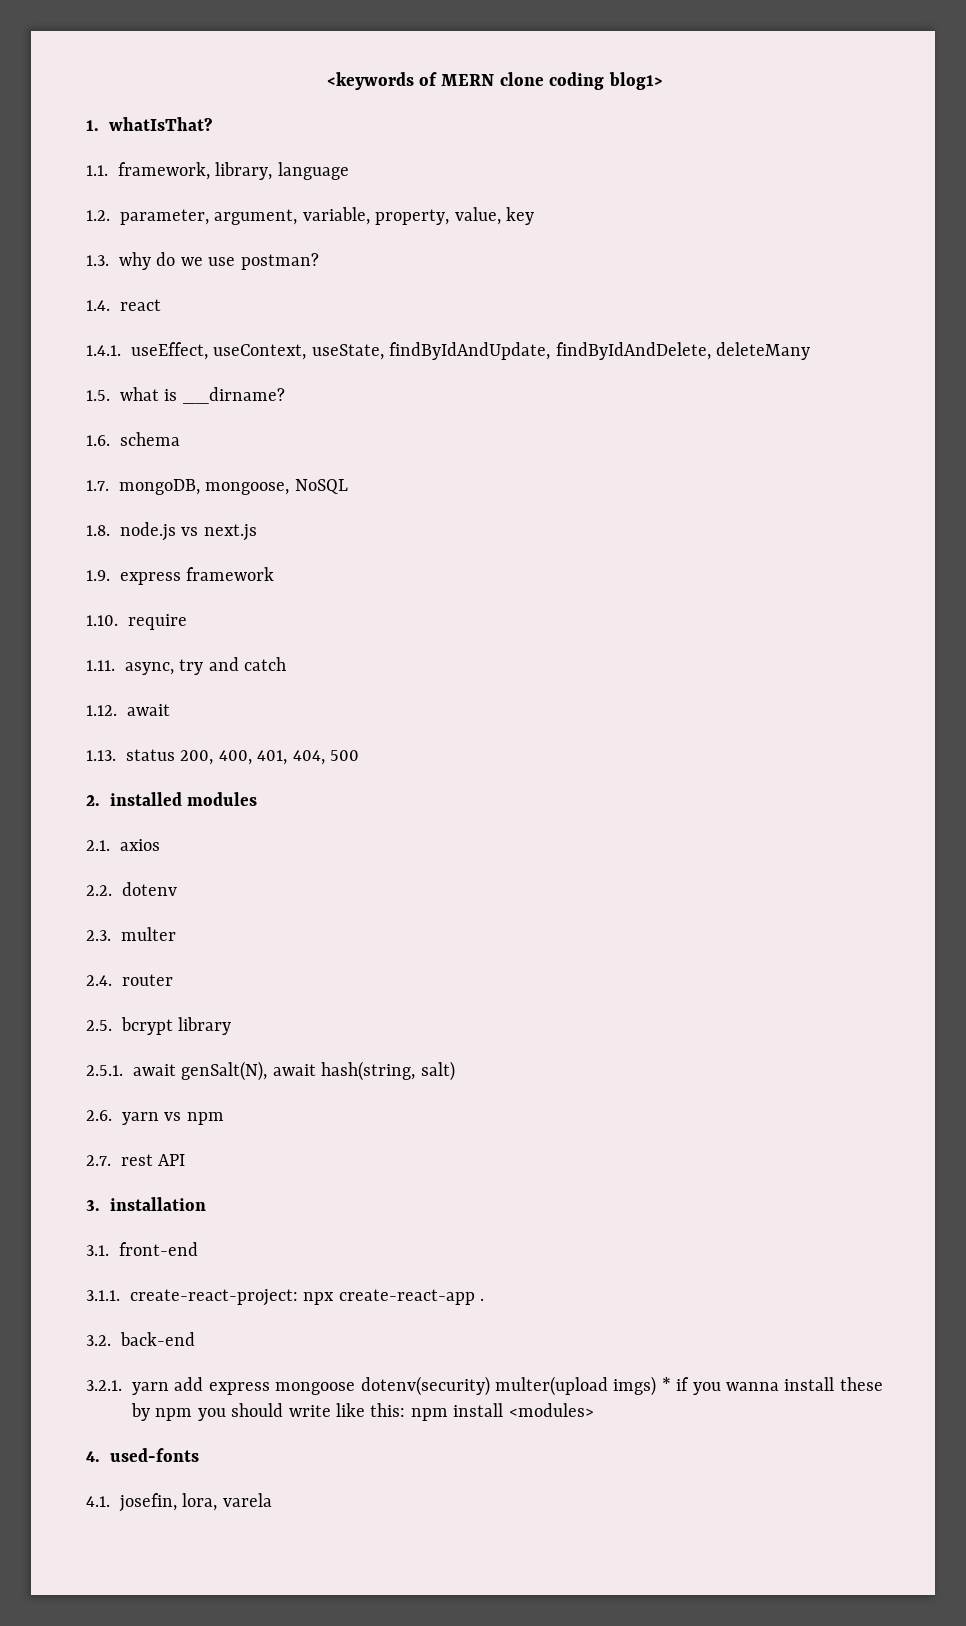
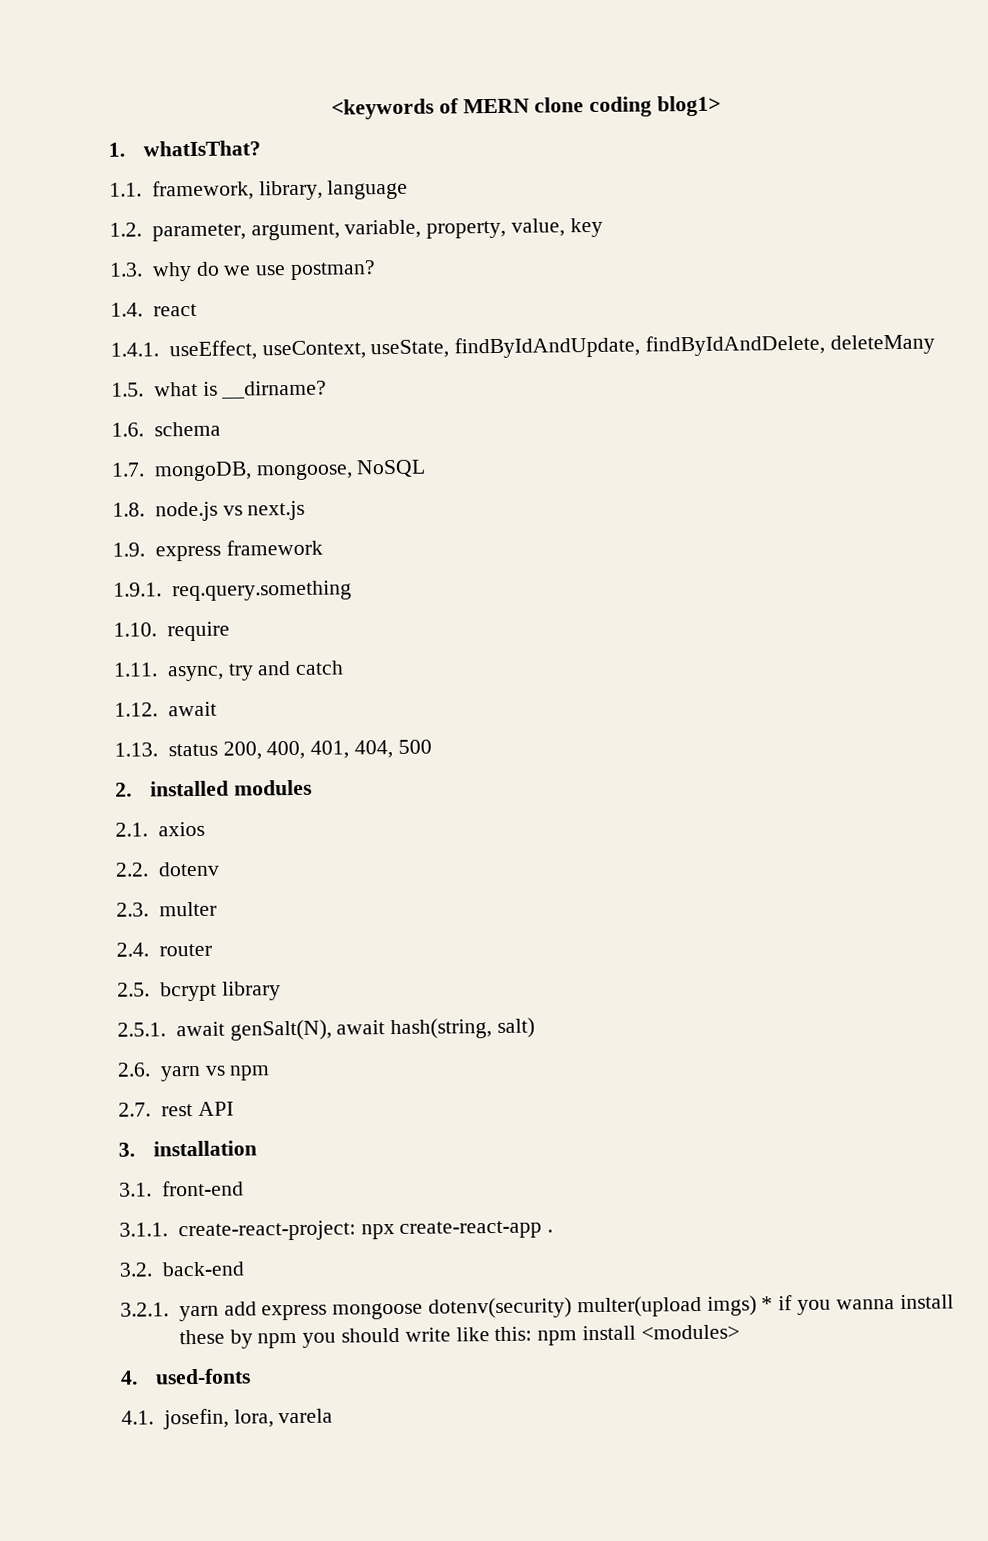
+ 1.9.1. req.query.something

